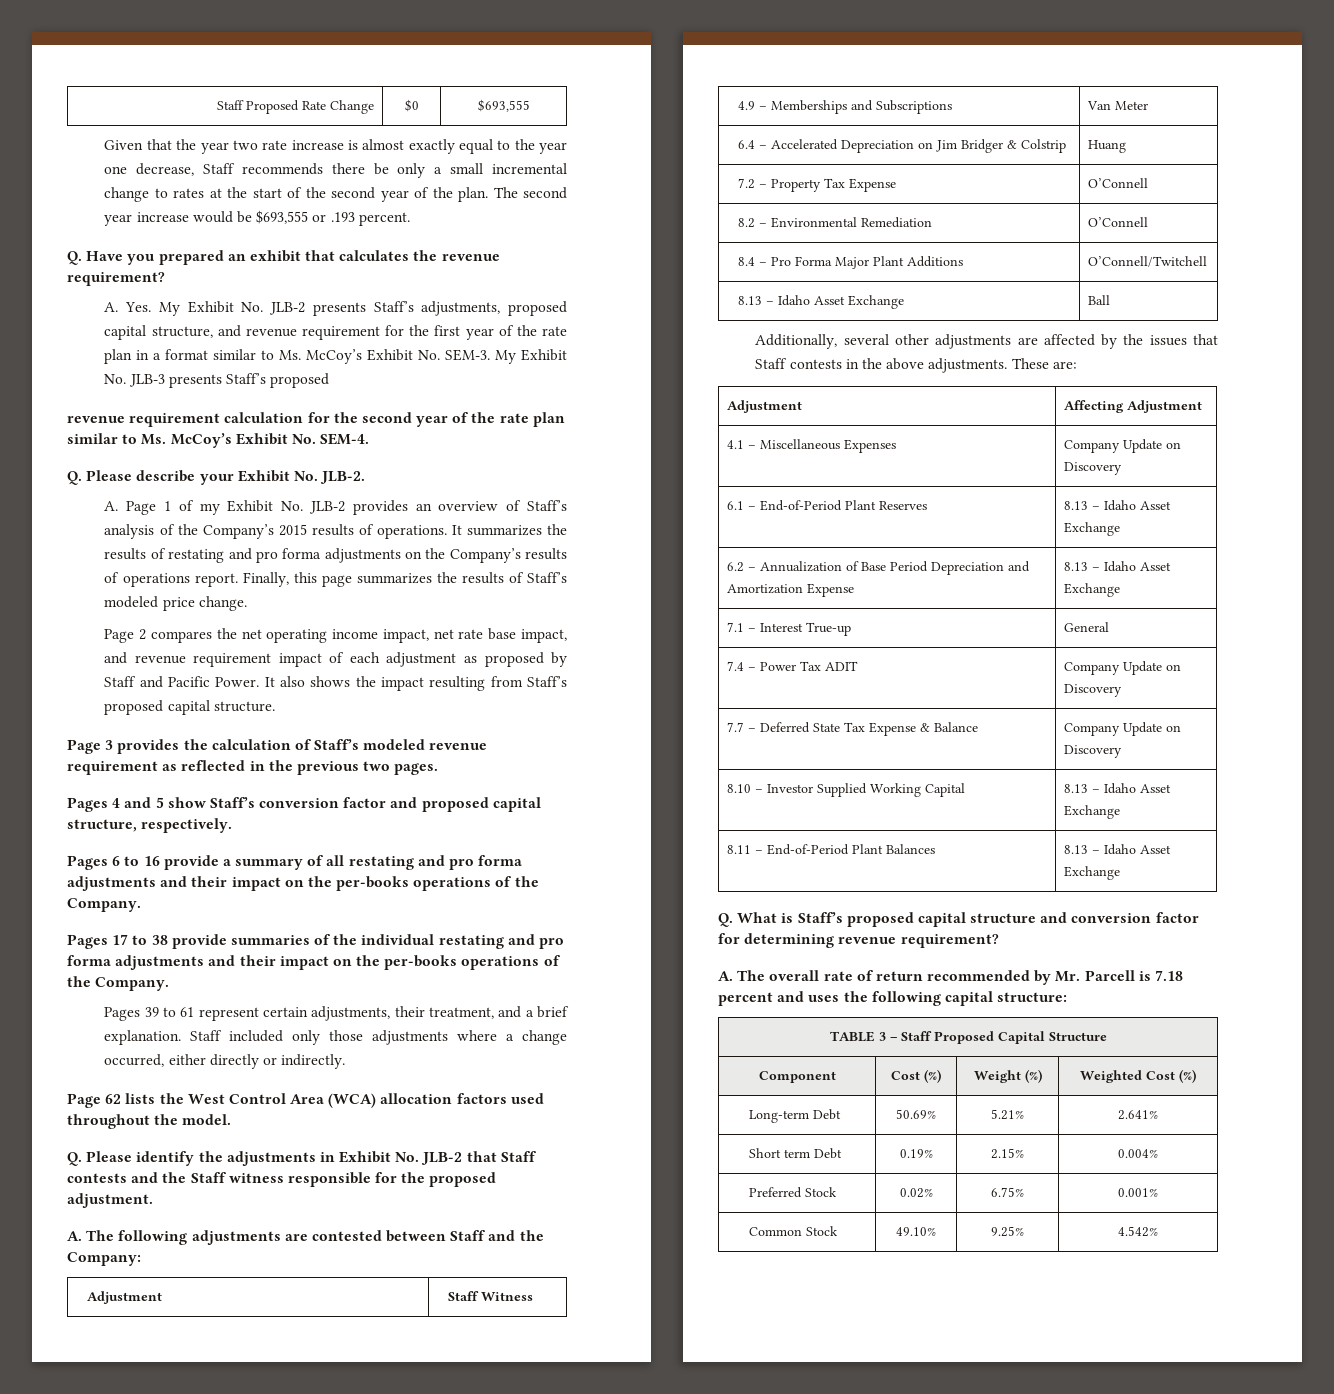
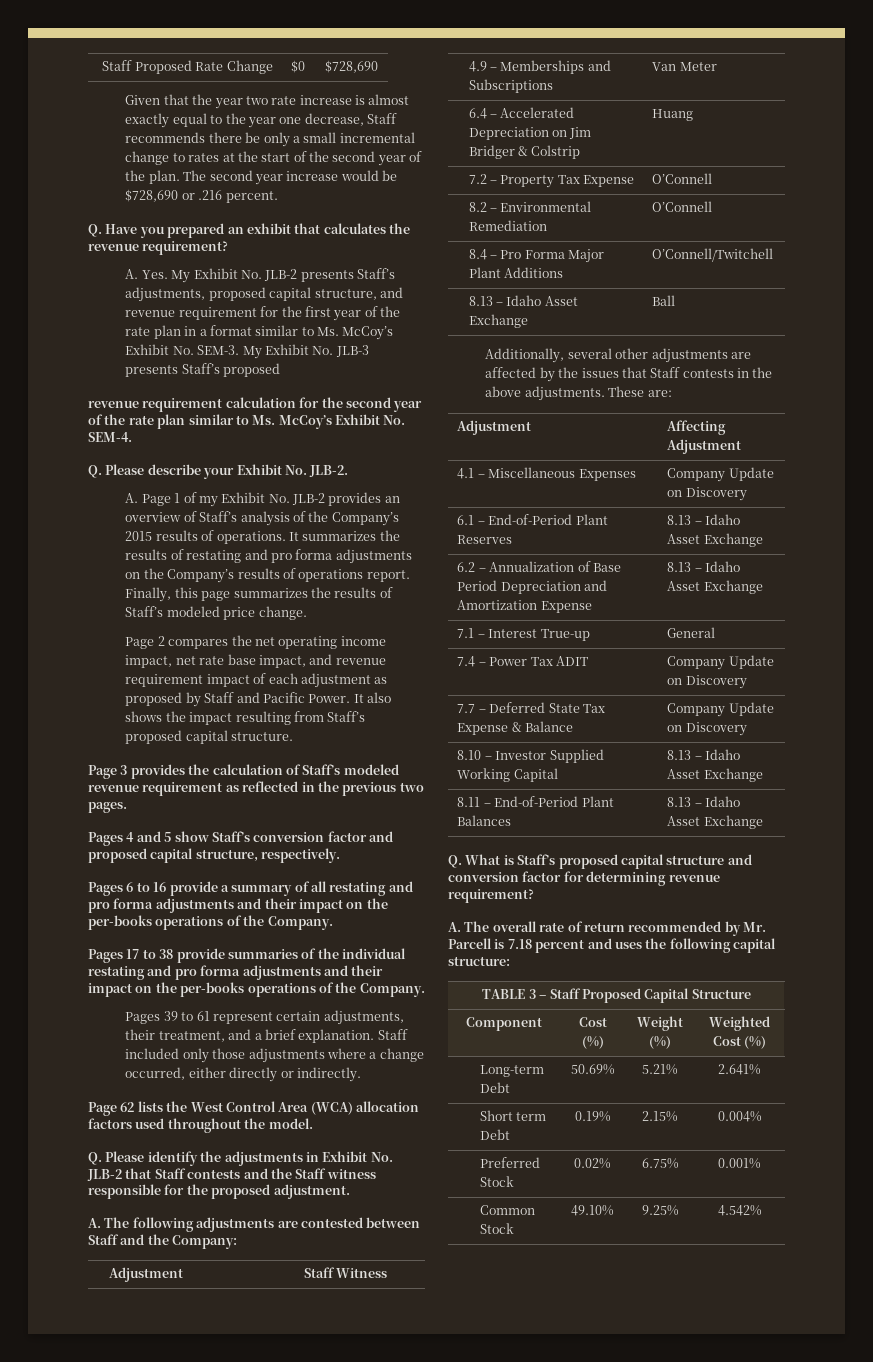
- Staff Proposed Rate Change | $0 | $693,555
+ Staff Proposed Rate Change | $0 | $728,690
- The second year increase would be $693,555 or .193 percent.
+ The second year increase would be $728,690 or .216 percent.

